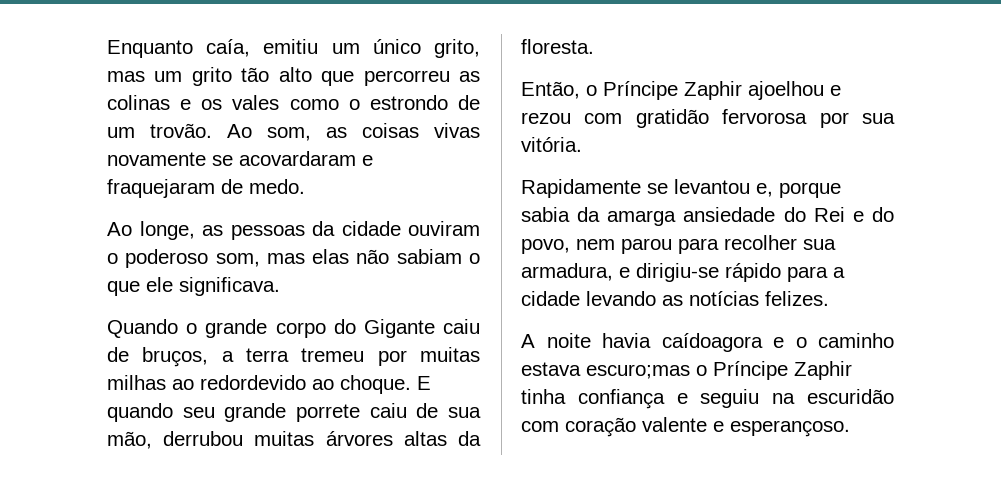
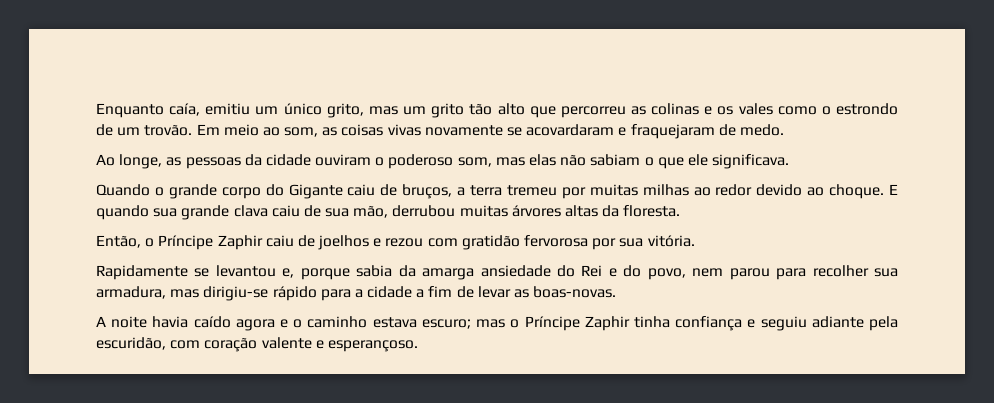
- Ao som, as coisas vivas novamente se acovardaram e fraquejaram de medo.
+ Em meio ao som, as coisas vivas novamente se acovardaram e fraquejaram de medo.
- Quando o grande corpo do Gigante caiu de bruços, a terra tremeu por muitas milhas ao redordevido ao choque.
+ Quando o grande corpo do Gigante caiu de bruços, a terra tremeu por muitas milhas ao redor devido ao choque.
- E quando seu grande porrete caiu de sua mão, derrubou muitas árvores altas da floresta.
+ E quando sua grande clava caiu de sua mão, derrubou muitas árvores altas da floresta.
- Então, o Príncipe Zaphir ajoelhou e rezou com gratidão fervorosa por sua vitória.
+ Então, o Príncipe Zaphir caiu de joelhos e rezou com gratidão fervorosa por sua vitória.
- Rapidamente se levantou e, porque sabia da amarga ansiedade do Rei e do povo, nem parou para recolher sua armadura, e dirigiu-se rápido para a cidade levando as notícias felizes.
+ Rapidamente se levantou e, porque sabia da amarga ansiedade do Rei e do povo, nem parou para recolher sua armadura, mas dirigiu-se rápido para a cidade a fim de levar as boas-novas.
- A noite havia caídoagora e o caminho estava escuro;mas o Príncipe Zaphir tinha confiança e seguiu na escuridão com coração valente e esperançoso.
+ A noite havia caído agora e o caminho estava escuro; mas o Príncipe Zaphir tinha confiança e seguiu adiante pela escuridão, com coração valente e esperançoso.

